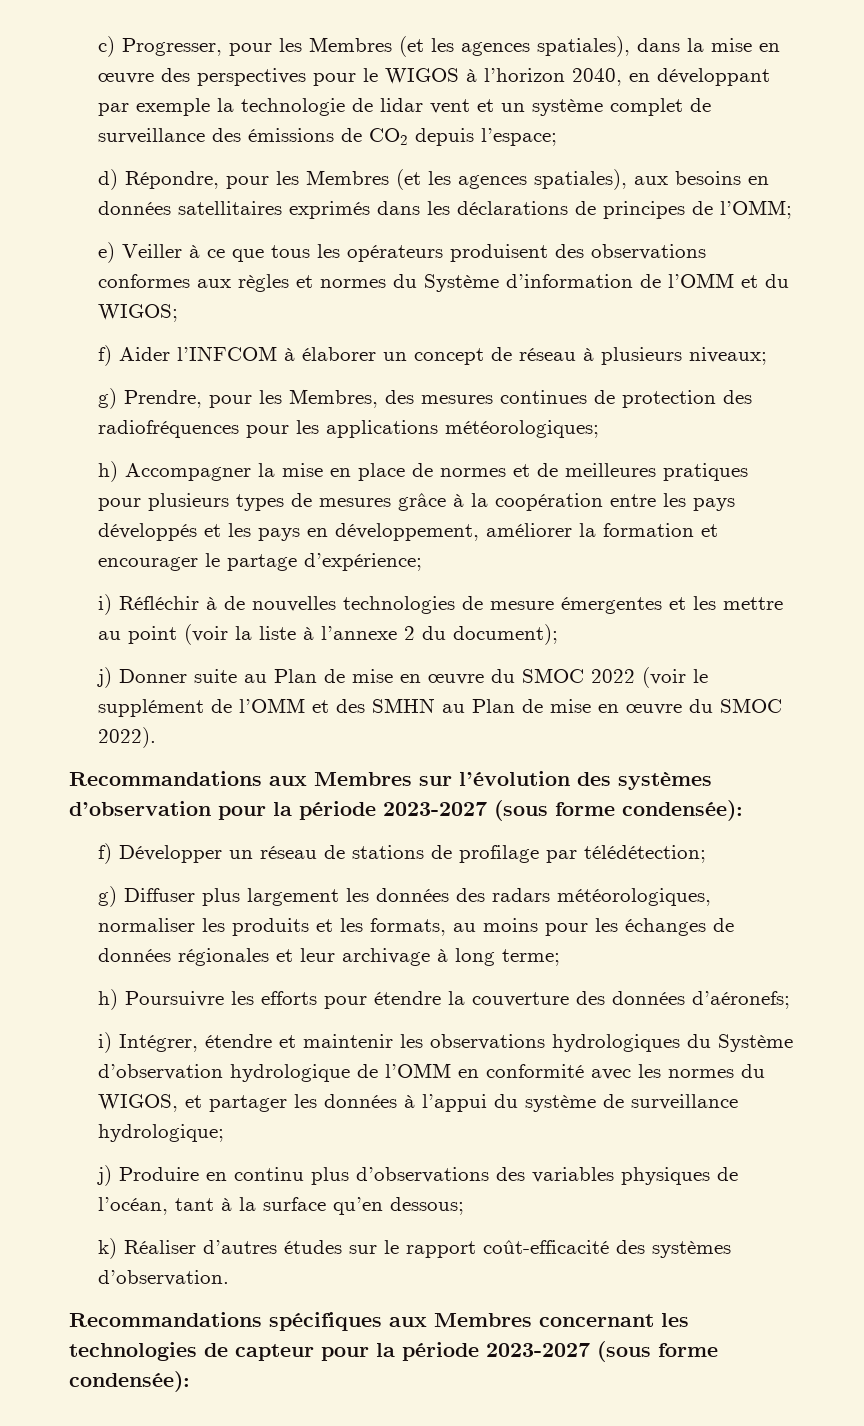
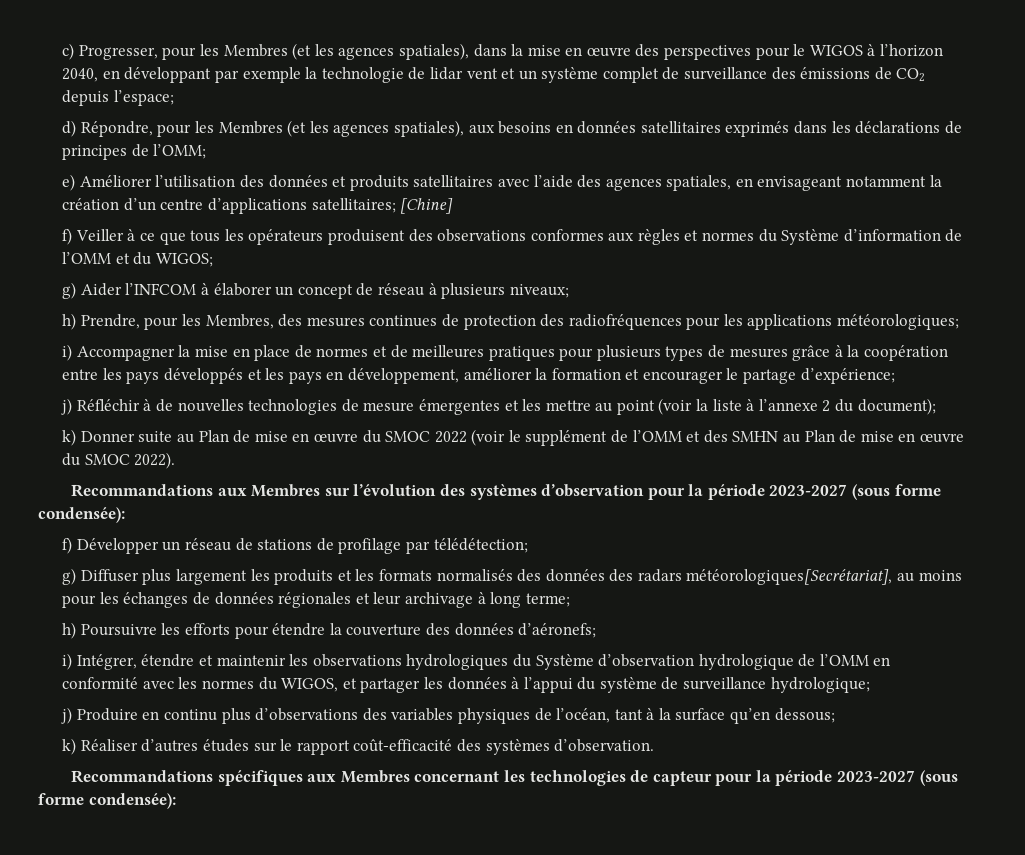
- e) Veiller à ce que tous les opérateurs produisent des observations conformes aux règles et normes du Système d’information de l’OMM et du WIGOS;
+ e) Améliorer l’utilisation des données et produits satellitaires avec l’aide des agences spatiales, en envisageant notamment la création d’un centre d’applications satellitaires; [Chine]
+ f) Veiller à ce que tous les opérateurs produisent des observations conformes aux règles et normes du Système d’information de l’OMM et du WIGOS;
- f) Aider l’INFCOM à élaborer un concept de réseau à plusieurs niveaux;
+ g) Aider l’INFCOM à élaborer un concept de réseau à plusieurs niveaux;
- g) Prendre, pour les Membres, des mesures continues de protection des radiofréquences pour les applications météorologiques;
+ h) Prendre, pour les Membres, des mesures continues de protection des radiofréquences pour les applications météorologiques;
- h) Accompagner la mise en place de normes et de meilleures pratiques pour plusieurs types de mesures grâce à la coopération entre les pays développés et les pays en développement, améliorer la formation et encourager le partage d’expérience;
+ i) Accompagner la mise en place de normes et de meilleures pratiques pour plusieurs types de mesures grâce à la coopération entre les pays développés et les pays en développement, améliorer la formation et encourager le partage d’expérience;
- i) Réfléchir à de nouvelles technologies de mesure émergentes et les mettre au point (voir la liste à l’annexe 2 du document);
+ j) Réfléchir à de nouvelles technologies de mesure émergentes et les mettre au point (voir la liste à l’annexe 2 du document);
- j) Donner suite au Plan de mise en œuvre du SMOC 2022 (voir le supplément de l’OMM et des SMHN au Plan de mise en œuvre du SMOC 2022).
+ k) Donner suite au Plan de mise en œuvre du SMOC 2022 (voir le supplément de l’OMM et des SMHN au Plan de mise en œuvre du SMOC 2022).
- g) Diffuser plus largement les données des radars météorologiques, normaliser les produits et les formats, au moins pour les échanges de données régionales et leur archivage à long terme;
+ g) Diffuser plus largement les produits et les formats normalisés des données des radars météorologiques[Secrétariat], au moins pour les échanges de données régionales et leur archivage à long terme;

